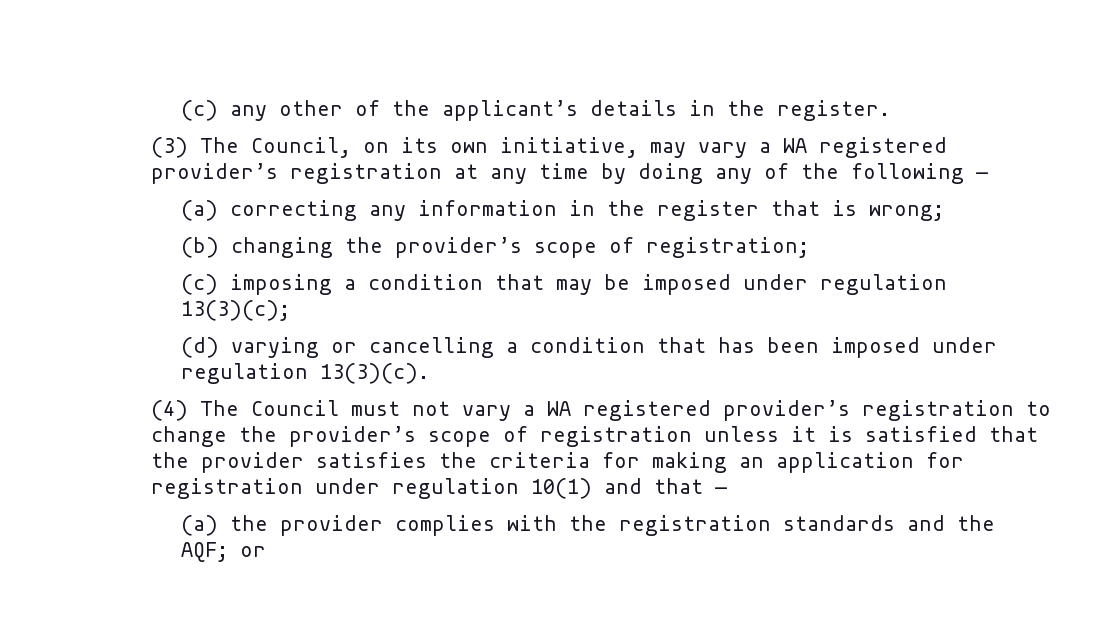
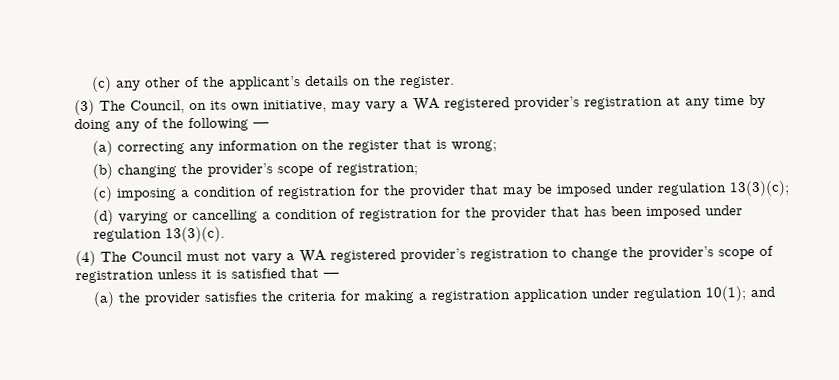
- (c) any other of the applicant’s details in the register.
+ (c) any other of the applicant’s details on the register.
- (a) correcting any information in the register that is wrong;
+ (a) correcting any information on the register that is wrong;
- (c) imposing a condition that may be imposed under regulation 13(3)(c);
+ (c) imposing a condition of registration for the provider that may be imposed under regulation 13(3)(c);
- (d) varying or cancelling a condition that has been imposed under regulation 13(3)(c).
+ (d) varying or cancelling a condition of registration for the provider that has been imposed under regulation 13(3)(c).
- (4) The Council must not vary a WA registered provider’s registration to change the provider’s scope of registration unless it is satisfied that the provider satisfies the criteria for making an application for registration under regulation 10(1) and that —
- (a) the provider complies with the registration standards and the AQF; or
+ (4) The Council must not vary a WA registered provider’s registration to change the provider’s scope of registration unless it is satisfied that —
+ (a) the provider satisfies the criteria for making a registration application under regulation 10(1); and

